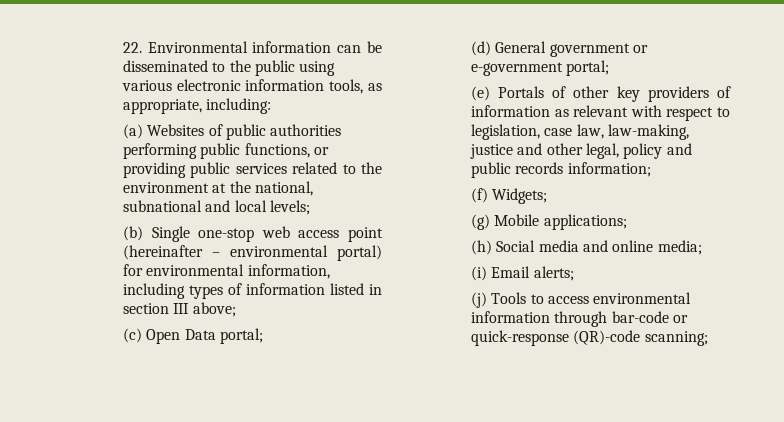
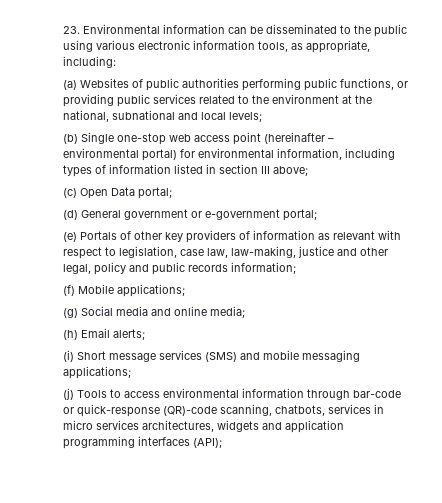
- 22. Environmental information can be disseminated to the public using various electronic information tools, as appropriate, including:
+ 23. Environmental information can be disseminated to the public using various electronic information tools, as appropriate, including:
- (f) Widgets;
- (g) Mobile applications;
+ (f) Mobile applications;
- (h) Social media and online media;
+ (g) Social media and online media;
- (i) Email alerts;
+ (h) Email alerts;
+ (i) Short message services (SMS) and mobile messaging applications;
- (j) Tools to access environmental information through bar-code or quick-response (QR)-code scanning;
+ (j) Tools to access environmental information through bar-code or quick-response (QR)-code scanning, chatbots, services in micro services architectures, widgets and application programming interfaces (API);

